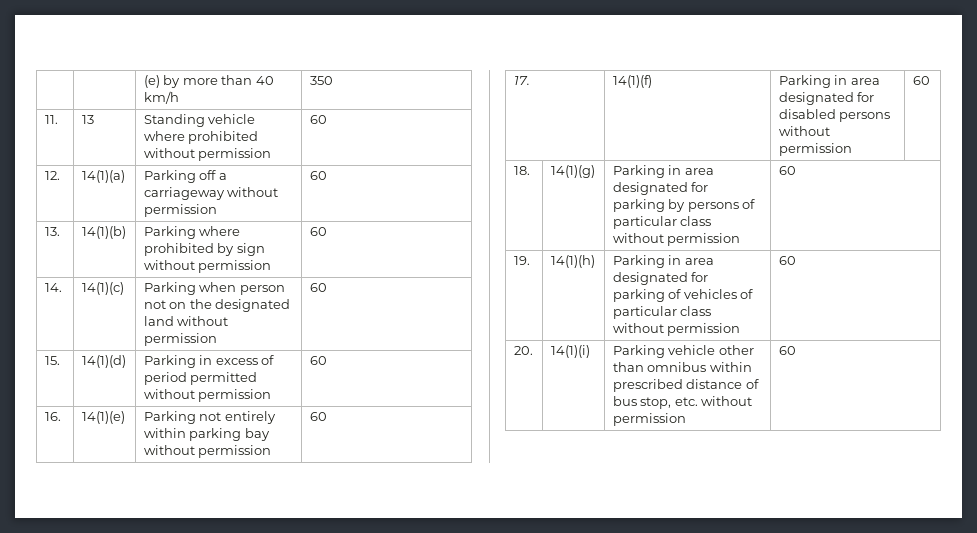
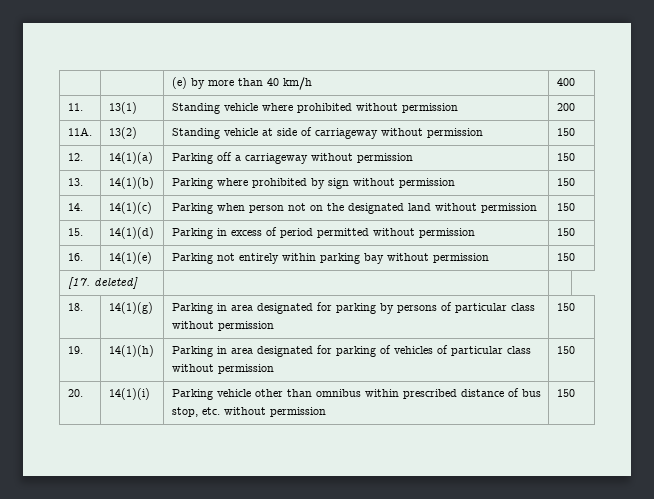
- | | (e) by more than 40 km/h | 350
+ | | (e) by more than 40 km/h | 400
- 11. | 13 | Standing vehicle where prohibited without permission | 60
+ 11. | 13(1) | Standing vehicle where prohibited without permission | 200
+ 11A. | 13(2) | Standing vehicle at side of carriageway without permission | 150
- 12. | 14(1)(a) | Parking off a carriageway without permission | 60
+ 12. | 14(1)(a) | Parking off a carriageway without permission | 150
- 13. | 14(1)(b) | Parking where prohibited by sign without permission | 60
+ 13. | 14(1)(b) | Parking where prohibited by sign without permission | 150
- 14. | 14(1)(c) | Parking when person not on the designated land without permission | 60
+ 14. | 14(1)(c) | Parking when person not on the designated land without permission | 150
- 15. | 14(1)(d) | Parking in excess of period permitted without permission | 60
+ 15. | 14(1)(d) | Parking in excess of period permitted without permission | 150
- 16. | 14(1)(e) | Parking not entirely within parking bay without permission | 60
- 17. | 14(1)(f) | Parking in area designated for disabled persons without permission | 60
+ 16. | 14(1)(e) | Parking not entirely within parking bay without permission | 150
+ [17. deleted] | |
- 18. | 14(1)(g) | Parking in area designated for parking by persons of particular class without permission | 60
+ 18. | 14(1)(g) | Parking in area designated for parking by persons of particular class without permission | 150
- 19. | 14(1)(h) | Parking in area designated for parking of vehicles of particular class without permission | 60
+ 19. | 14(1)(h) | Parking in area designated for parking of vehicles of particular class without permission | 150
- 20. | 14(1)(i) | Parking vehicle other than omnibus within prescribed distance of bus stop, etc. without permission | 60
+ 20. | 14(1)(i) | Parking vehicle other than omnibus within prescribed distance of bus stop, etc. without permission | 150

